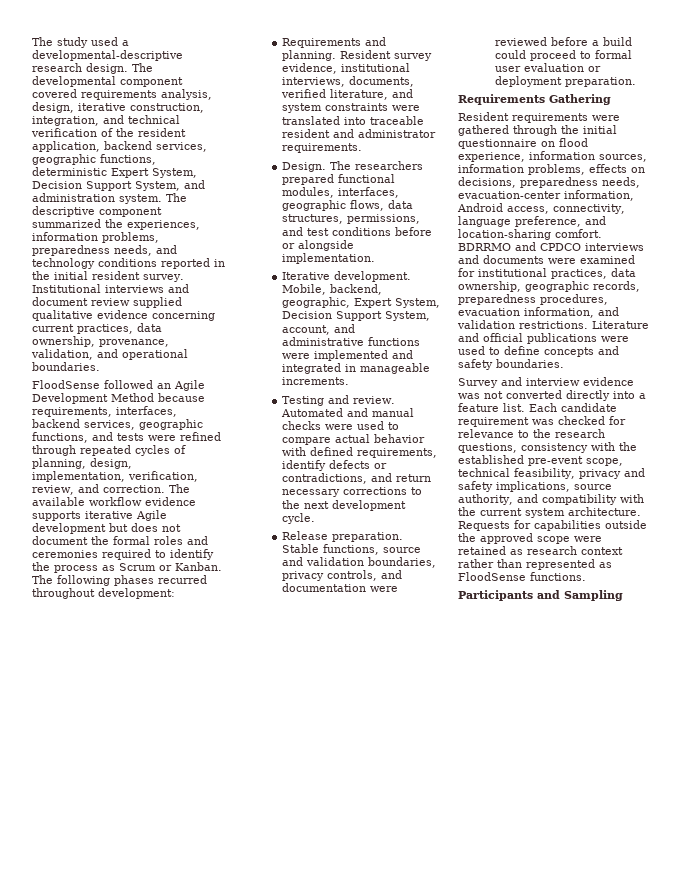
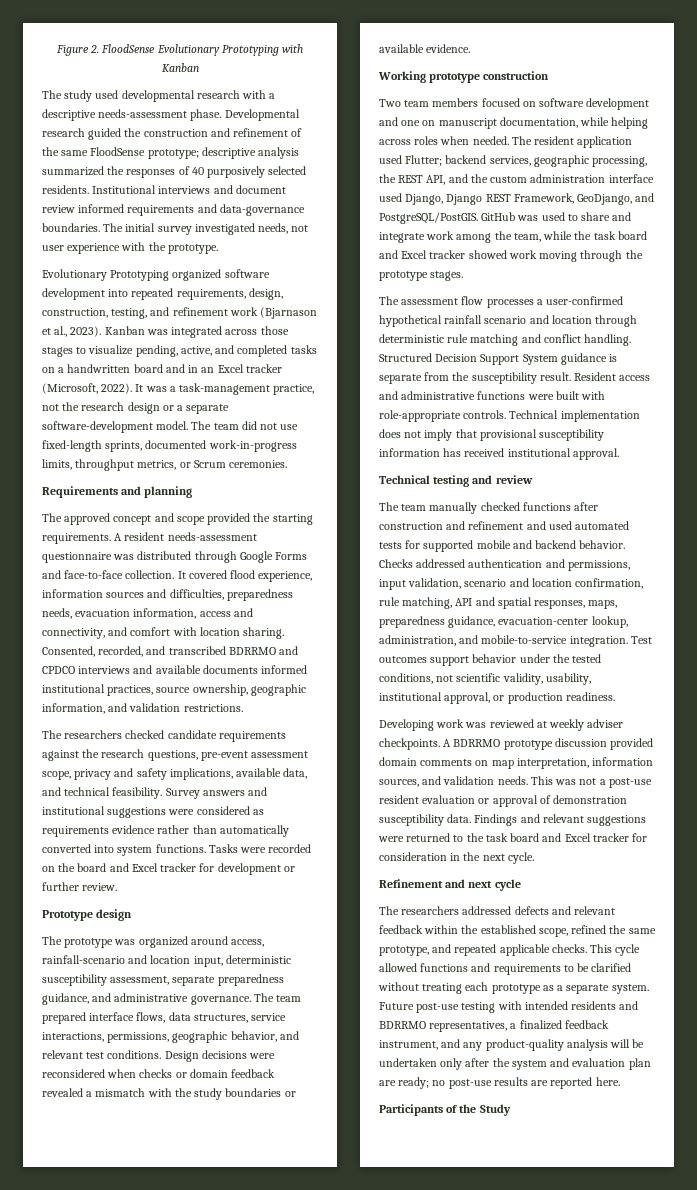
- The study used a developmental-descriptive research design. The developmental component covered requirements analysis, design, iterative construction, integration, and technical verification of the resident application, backend services, geographic functions, deterministic Expert System, Decision Support System, and administration system. The descriptive component summarized the experiences, information problems, preparedness needs, and technology conditions reported in the initial resident survey.
+ Figure 2. FloodSense Evolutionary Prototyping with Kanban
+ The study used developmental research with a descriptive needs-assessment phase. Developmental research guided the construction and refinement of the same FloodSense prototype; descriptive analysis summarized the responses of 40 purposively selected residents.
- Institutional interviews and document review supplied qualitative evidence concerning current practices, data ownership, provenance, validation, and operational boundaries.
- FloodSense followed an Agile Development Method because requirements, interfaces, backend services, geographic functions, and tests were refined through repeated cycles of planning, design, implementation, verification, review, and correction. The available workflow evidence supports iterative Agile development but does not document the formal roles and ceremonies required to identify the process as Scrum or Kanban. The following phases recurred throughout development:
- Requirements and planning. Resident survey evidence, institutional interviews, documents, verified literature, and system constraints were translated into traceable resident and administrator requirements.
- Design. The researchers prepared functional modules, interfaces, geographic flows, data structures, permissions, and test conditions before or alongside implementation.
- Iterative development. Mobile, backend, geographic, Expert System, Decision Support System, account, and administrative functions were implemented and integrated in manageable increments.
- Testing and review. Automated and manual checks were used to compare actual behavior with defined requirements, identify defects or contradictions, and return necessary corrections to the next development cycle.
- Release preparation. Stable functions, source and validation boundaries, privacy controls, and documentation were reviewed before a build could proceed to formal user evaluation or deployment preparation.
- Requirements Gathering
- Resident requirements were gathered through the initial questionnaire on flood experience, information sources, information problems, effects on decisions, preparedness needs, evacuation-center information, Android access, connectivity, language preference, and location-sharing comfort. BDRRMO and CPDCO interviews and documents were examined for institutional practices, data ownership, geographic records, preparedness procedures, evacuation information, and validation restrictions. Literature and official publications were used to define concepts and safety boundaries.
- Survey and interview evidence was not converted directly into a feature list. Each candidate requirement was checked for relevance to the research questions, consistency with the established pre-event scope, technical feasibility, privacy and safety implications, source authority, and compatibility with the current system architecture. Requests for capabilities outside the approved scope were retained as research context rather than represented as FloodSense functions.
- Participants and Sampling
+ Institutional interviews and document review informed requirements and data-governance boundaries. The initial survey investigated needs, not user experience with the prototype.
+ Evolutionary Prototyping organized software development into repeated requirements, design, construction, testing, and refinement work (Bjarnason et al., 2023). Kanban was integrated across those stages to visualize pending, active, and completed tasks on a handwritten board and in an Excel tracker (Microsoft, 2022). It was a task-management practice, not the research design or a separate software-development model. The team did not use fixed-length sprints, documented work-in-progress limits, throughput metrics, or Scrum ceremonies.
+ Requirements and planning
+ The approved concept and scope provided the starting requirements. A resident needs-assessment questionnaire was distributed through Google Forms and face-to-face collection. It covered flood experience, information sources and difficulties, preparedness needs, evacuation information, access and connectivity, and comfort with location sharing. Consented, recorded, and transcribed BDRRMO and CPDCO interviews and available documents informed institutional practices, source ownership, geographic information, and validation restrictions.
+ The researchers checked candidate requirements against the research questions, pre-event assessment scope, privacy and safety implications, available data, and technical feasibility. Survey answers and institutional suggestions were considered as requirements evidence rather than automatically converted into system functions. Tasks were recorded on the board and Excel tracker for development or further review.
+ Prototype design
+ The prototype was organized around access, rainfall-scenario and location input, deterministic susceptibility assessment, separate preparedness guidance, and administrative governance. The team prepared interface flows, data structures, service interactions, permissions, geographic behavior, and relevant test conditions. Design decisions were reconsidered when checks or domain feedback revealed a mismatch with the study boundaries or available evidence.
+ Working prototype construction
+ Two team members focused on software development and one on manuscript documentation, while helping across roles when needed. The resident application used Flutter; backend services, geographic processing, the REST API, and the custom administration interface used Django, Django REST Framework, GeoDjango, and PostgreSQL/PostGIS. GitHub was used to share and integrate work among the team, while the task board and Excel tracker showed work moving through the prototype stages.
+ The assessment flow processes a user-confirmed hypothetical rainfall scenario and location through deterministic rule matching and conflict handling. Structured Decision Support System guidance is separate from the susceptibility result. Resident access and administrative functions were built with role-appropriate controls. Technical implementation does not imply that provisional susceptibility information has received institutional approval.
+ Technical testing and review
+ The team manually checked functions after construction and refinement and used automated tests for supported mobile and backend behavior. Checks addressed authentication and permissions, input validation, scenario and location confirmation, rule matching, API and spatial responses, maps, preparedness guidance, evacuation-center lookup, administration, and mobile-to-service integration. Test outcomes support behavior under the tested conditions, not scientific validity, usability, institutional approval, or production readiness.
+ Developing work was reviewed at weekly adviser checkpoints. A BDRRMO prototype discussion provided domain comments on map interpretation, information sources, and validation needs. This was not a post-use resident evaluation or approval of demonstration susceptibility data. Findings and relevant suggestions were returned to the task board and Excel tracker for consideration in the next cycle.
+ Refinement and next cycle
+ The researchers addressed defects and relevant feedback within the established scope, refined the same prototype, and repeated applicable checks. This cycle allowed functions and requirements to be clarified without treating each prototype as a separate system. Future post-use testing with intended residents and BDRRMO representatives, a finalized feedback instrument, and any product-quality analysis will be undertaken only after the system and evaluation plan are ready; no post-use results are reported here.
+ Participants of the Study

